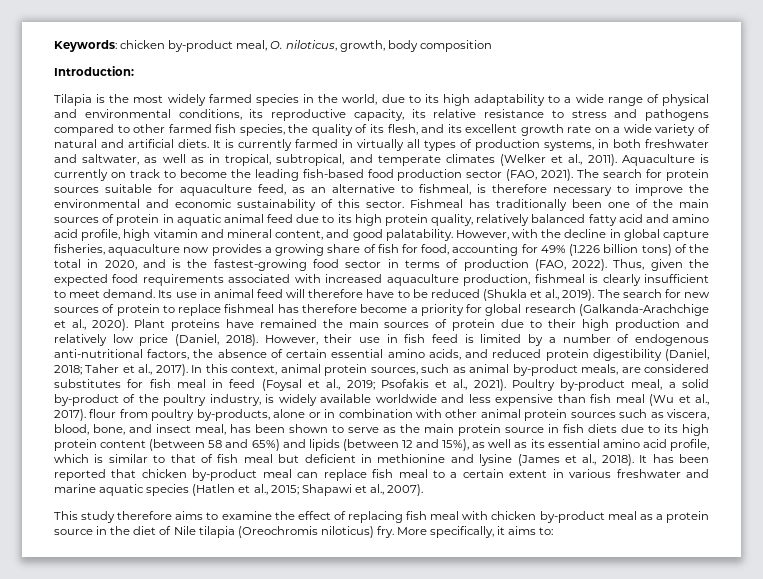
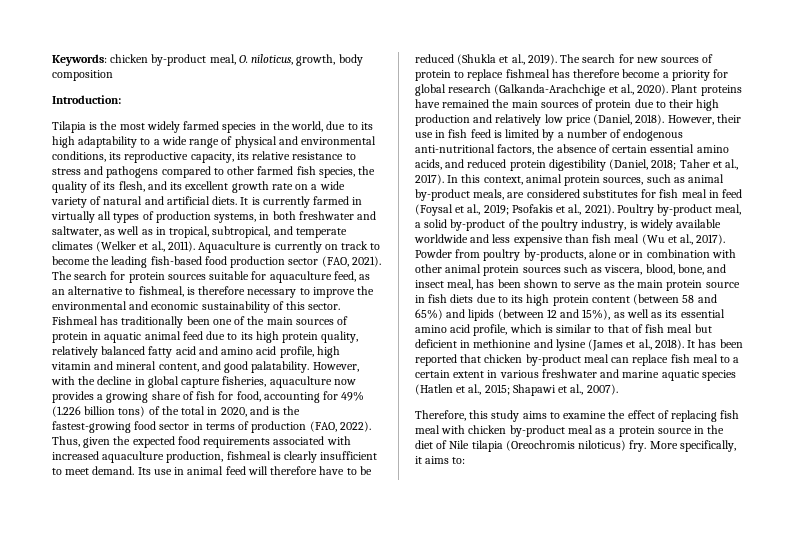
- Poultry by-product meal, a solid by-product of the poultry industry, is widely available worldwide and less expensive than fish meal (Wu et al., 2017). flour from poultry by-products, alone or in combination with other animal protein sources such as viscera, blood, bone, and insect meal, has been shown to serve as the main protein source in fish diets due to its high protein content (between 58 and 65%) and lipids (between 12 and 15%), as well as its essential amino acid profile, which is similar to that of fish meal but deficient in methionine and lysine (James et al., 2018).
+ Poultry by-product meal, a solid by-product of the poultry industry, is widely available worldwide and less expensive than fish meal (Wu et al., 2017). Powder from poultry by-products, alone or in combination with other animal protein sources such as viscera, blood, bone, and insect meal, has been shown to serve as the main protein source in fish diets due to its high protein content (between 58 and 65%) and lipids (between 12 and 15%), as well as its essential amino acid profile, which is similar to that of fish meal but deficient in methionine and lysine (James et al., 2018).
- This study therefore aims to examine the effect of replacing fish meal with chicken by-product meal as a protein source in the diet of Nile tilapia (Oreochromis niloticus) fry.
+ Therefore, this study aims to examine the effect of replacing fish meal with chicken by-product meal as a protein source in the diet of Nile tilapia (Oreochromis niloticus) fry.

